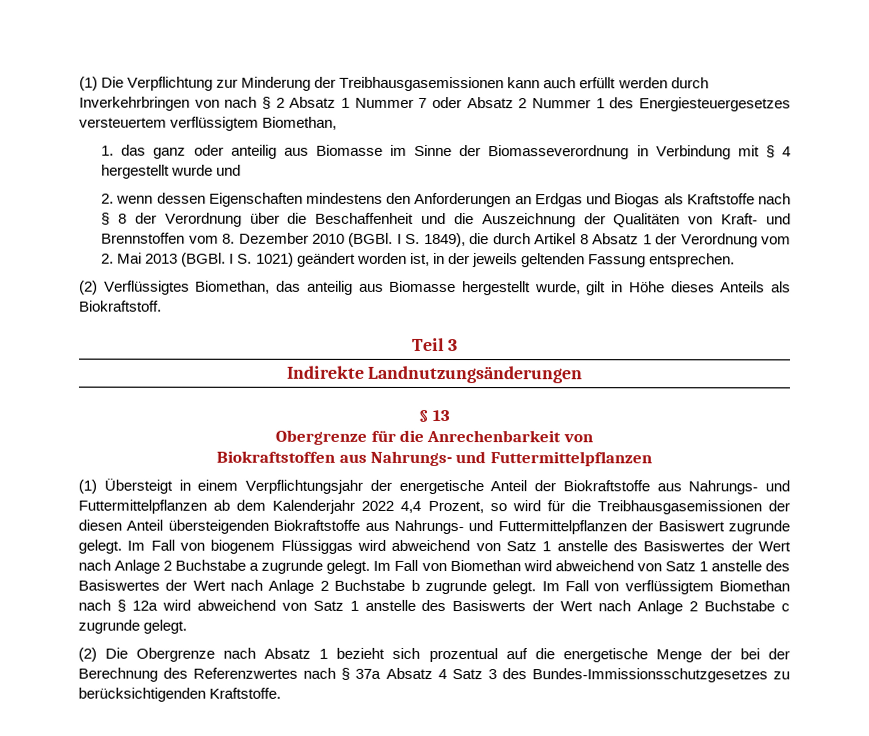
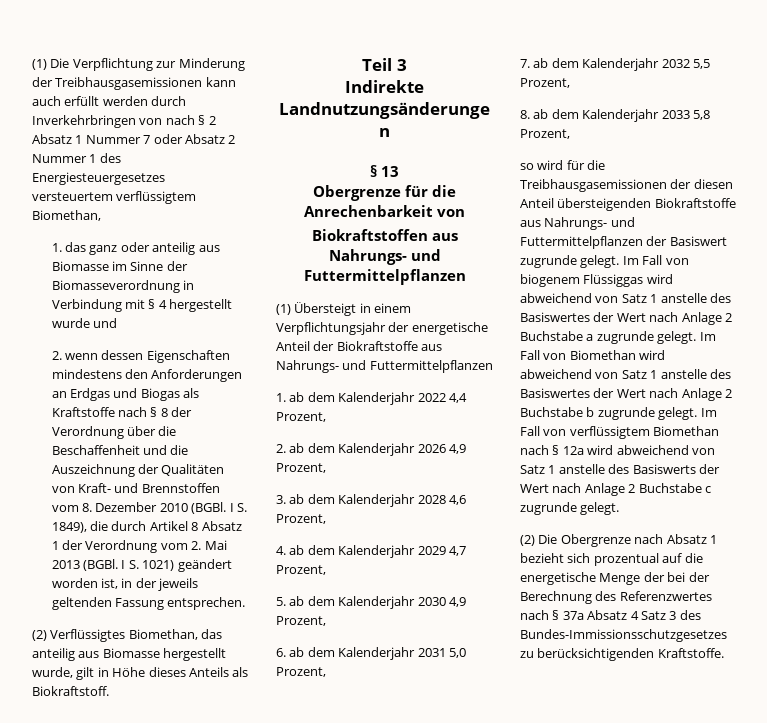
- (1) Übersteigt in einem Verpflichtungsjahr der energetische Anteil der Biokraftstoffe aus Nahrungs- und Futtermittelpflanzen ab dem Kalenderjahr 2022 4,4 Prozent, so wird für die Treibhausgasemissionen der diesen Anteil übersteigenden Biokraftstoffe aus Nahrungs- und Futtermittelpflanzen der Basiswert zugrunde gelegt.
+ (1) Übersteigt in einem Verpflichtungsjahr der energetische Anteil der Biokraftstoffe aus Nahrungs- und Futtermittelpflanzen
+ 1. ab dem Kalenderjahr 2022 4,4 Prozent,
+ 2. ab dem Kalenderjahr 2026 4,9 Prozent,
+ 3. ab dem Kalenderjahr 2028 4,6 Prozent,
+ 4. ab dem Kalenderjahr 2029 4,7 Prozent,
+ 5. ab dem Kalenderjahr 2030 4,9 Prozent,
+ 6. ab dem Kalenderjahr 2031 5,0 Prozent,
+ 7. ab dem Kalenderjahr 2032 5,5 Prozent,
+ 8. ab dem Kalenderjahr 2033 5,8 Prozent,
+ so wird für die Treibhausgasemissionen der diesen Anteil übersteigenden Biokraftstoffe aus Nahrungs- und Futtermittelpflanzen der Basiswert zugrunde gelegt.

